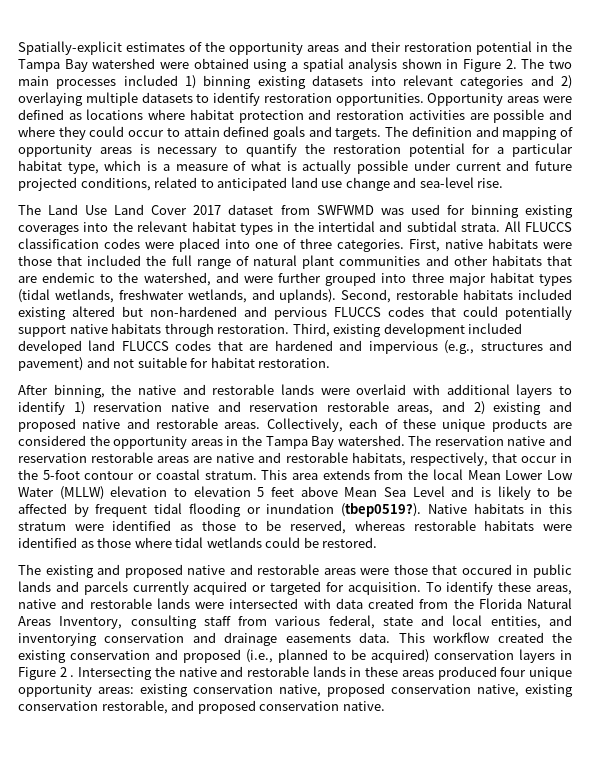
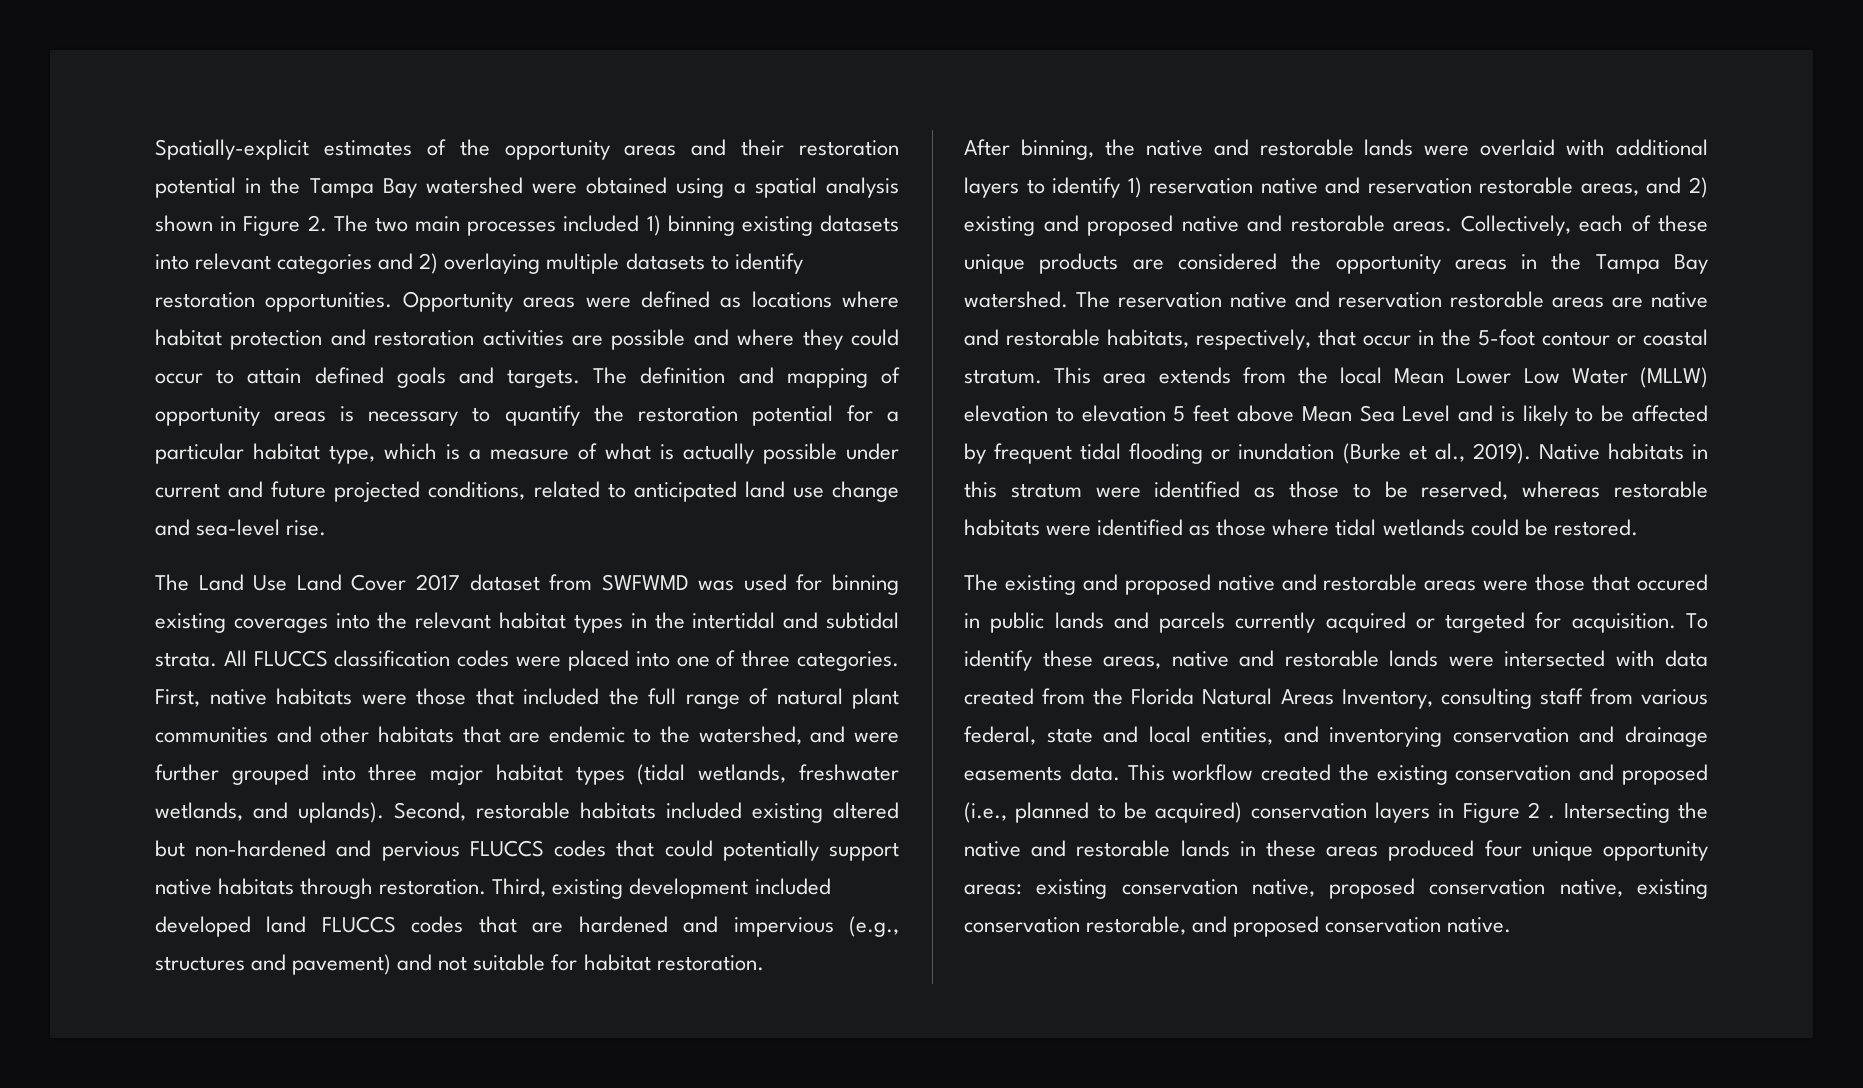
- This area extends from the local Mean Lower Low Water (MLLW) elevation to elevation 5 feet above Mean Sea Level and is likely to be affected by frequent tidal flooding or inundation (tbep0519?).
+ This area extends from the local Mean Lower Low Water (MLLW) elevation to elevation 5 feet above Mean Sea Level and is likely to be affected by frequent tidal flooding or inundation (Burke et al., 2019).

